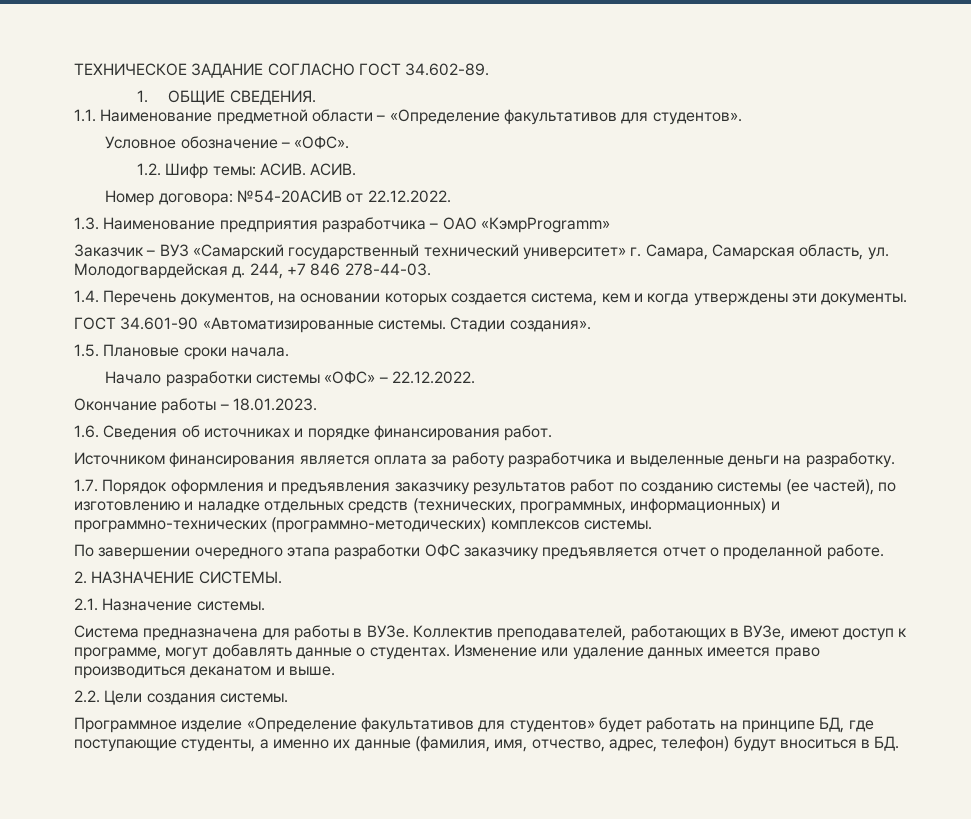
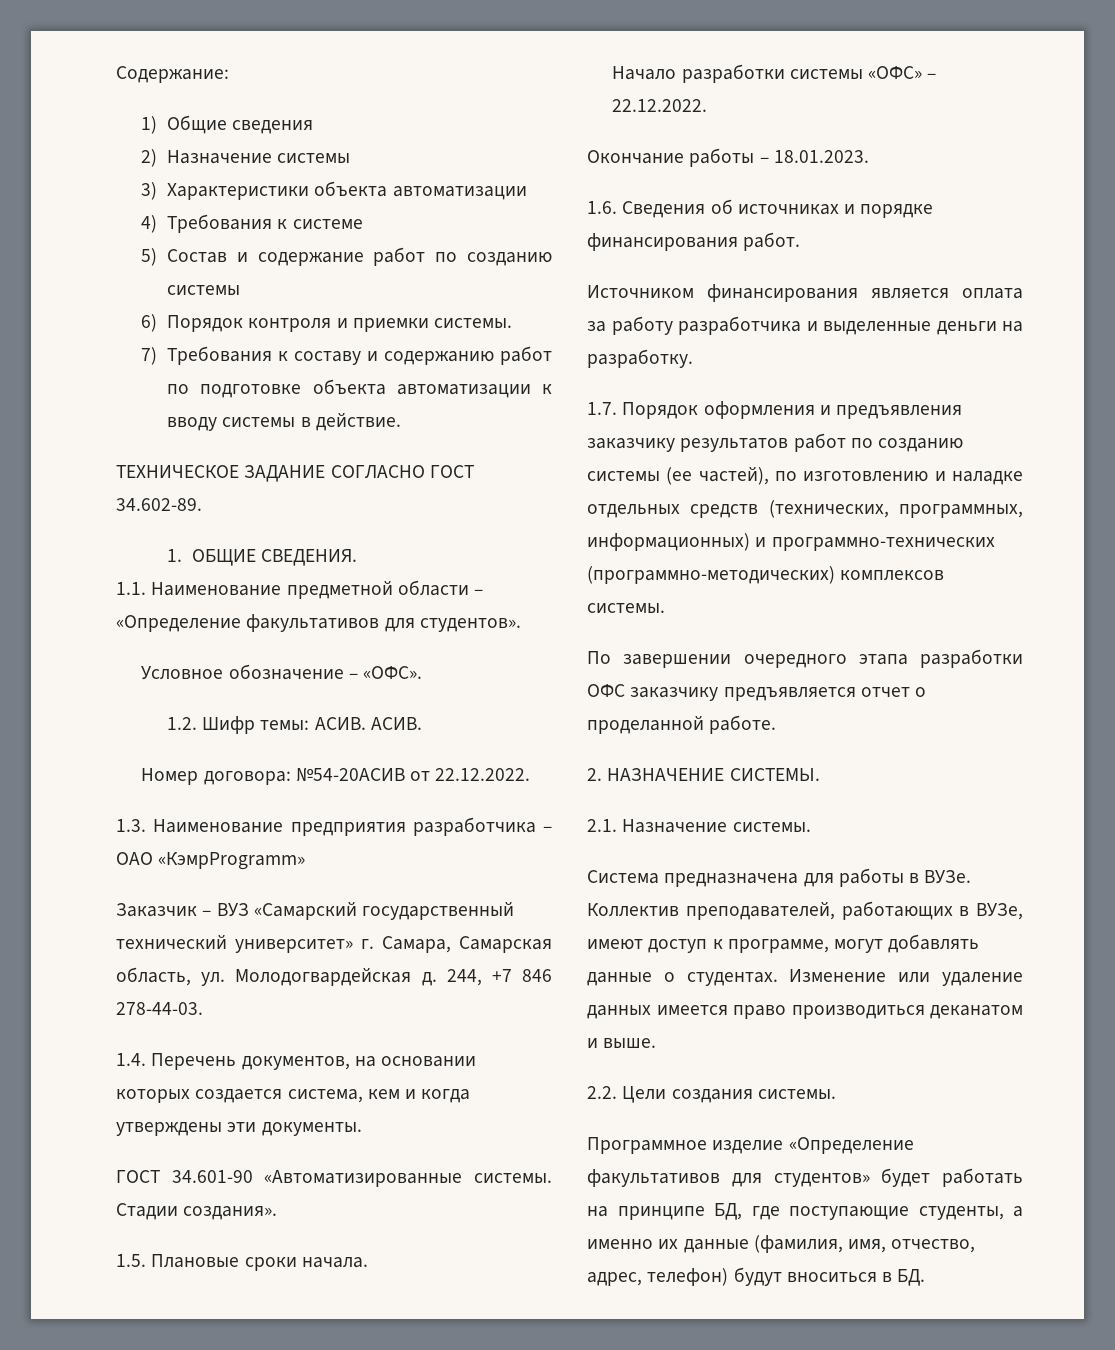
+ Содержание:
+ 1) Общие сведения
+ 2) Назначение системы
+ 3) Характеристики объекта автоматизации
+ 4) Требования к системе
+ 5) Состав и содержание работ по созданию системы
+ 6) Порядок контроля и приемки системы.
+ 7) Требования к составу и содержанию работ по подготовке объекта автоматизации к вводу системы в действие.

